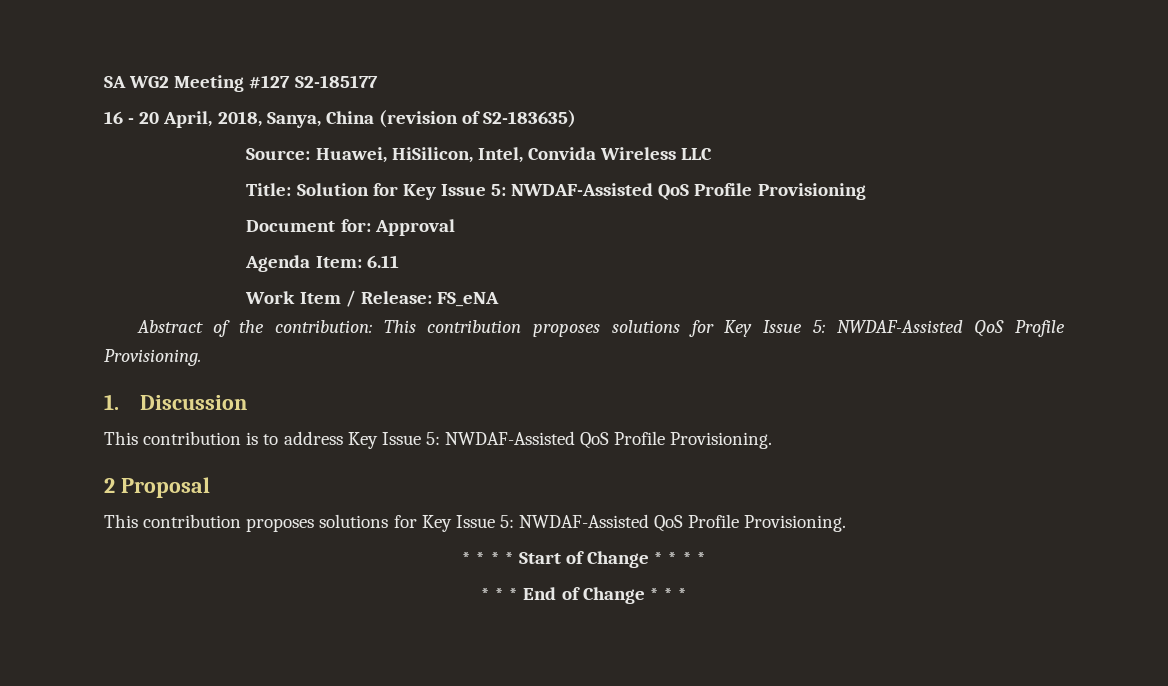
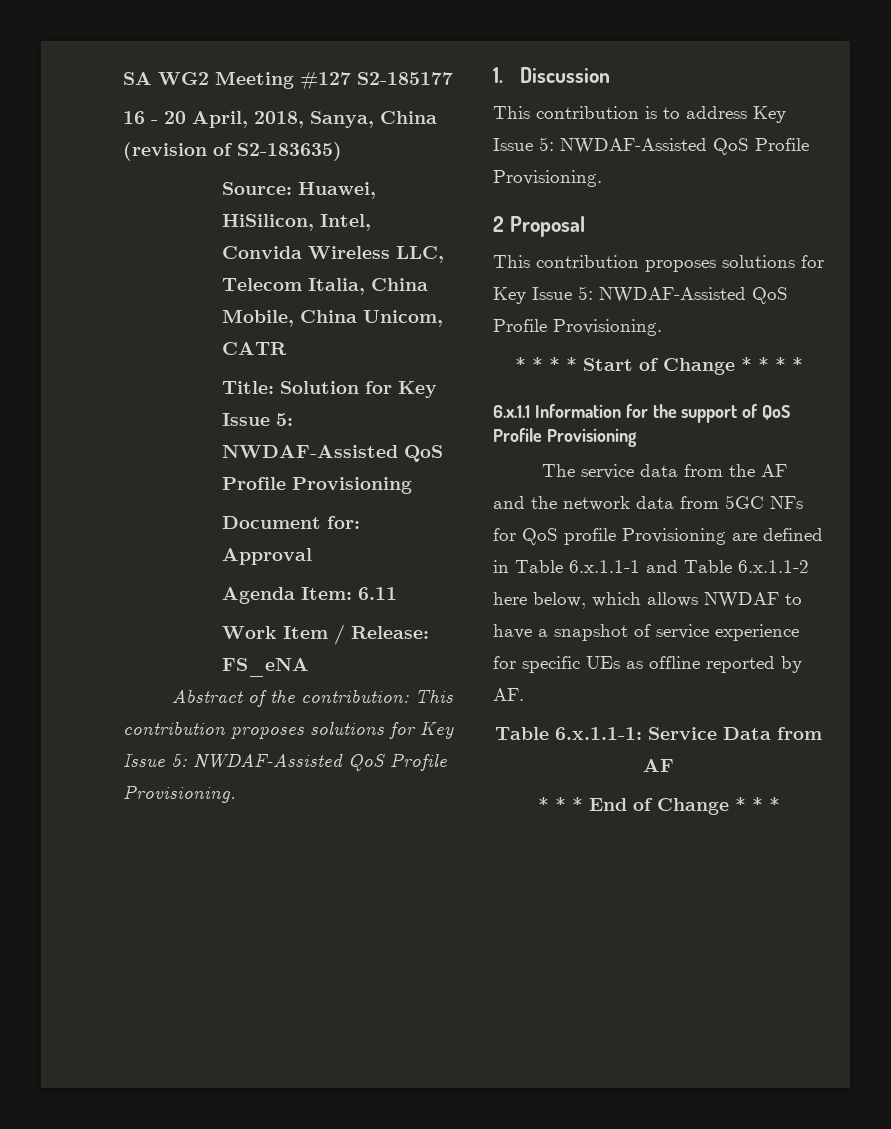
- Source: Huawei, HiSilicon, Intel, Convida Wireless LLC
+ Source: Huawei, HiSilicon, Intel, Convida Wireless LLC, Telecom Italia, China Mobile, China Unicom, CATR
+ 6.x.1.1 Information for the support of QoS Profile Provisioning
+ The service data from the AF and the network data from 5GC NFs for QoS profile Provisioning are defined in Table 6.x.1.1-1 and Table 6.x.1.1-2 here below, which allows NWDAF to have a snapshot of service experience for specific UEs as offline reported by AF.
+ Table 6.x.1.1-1: Service Data from AF

